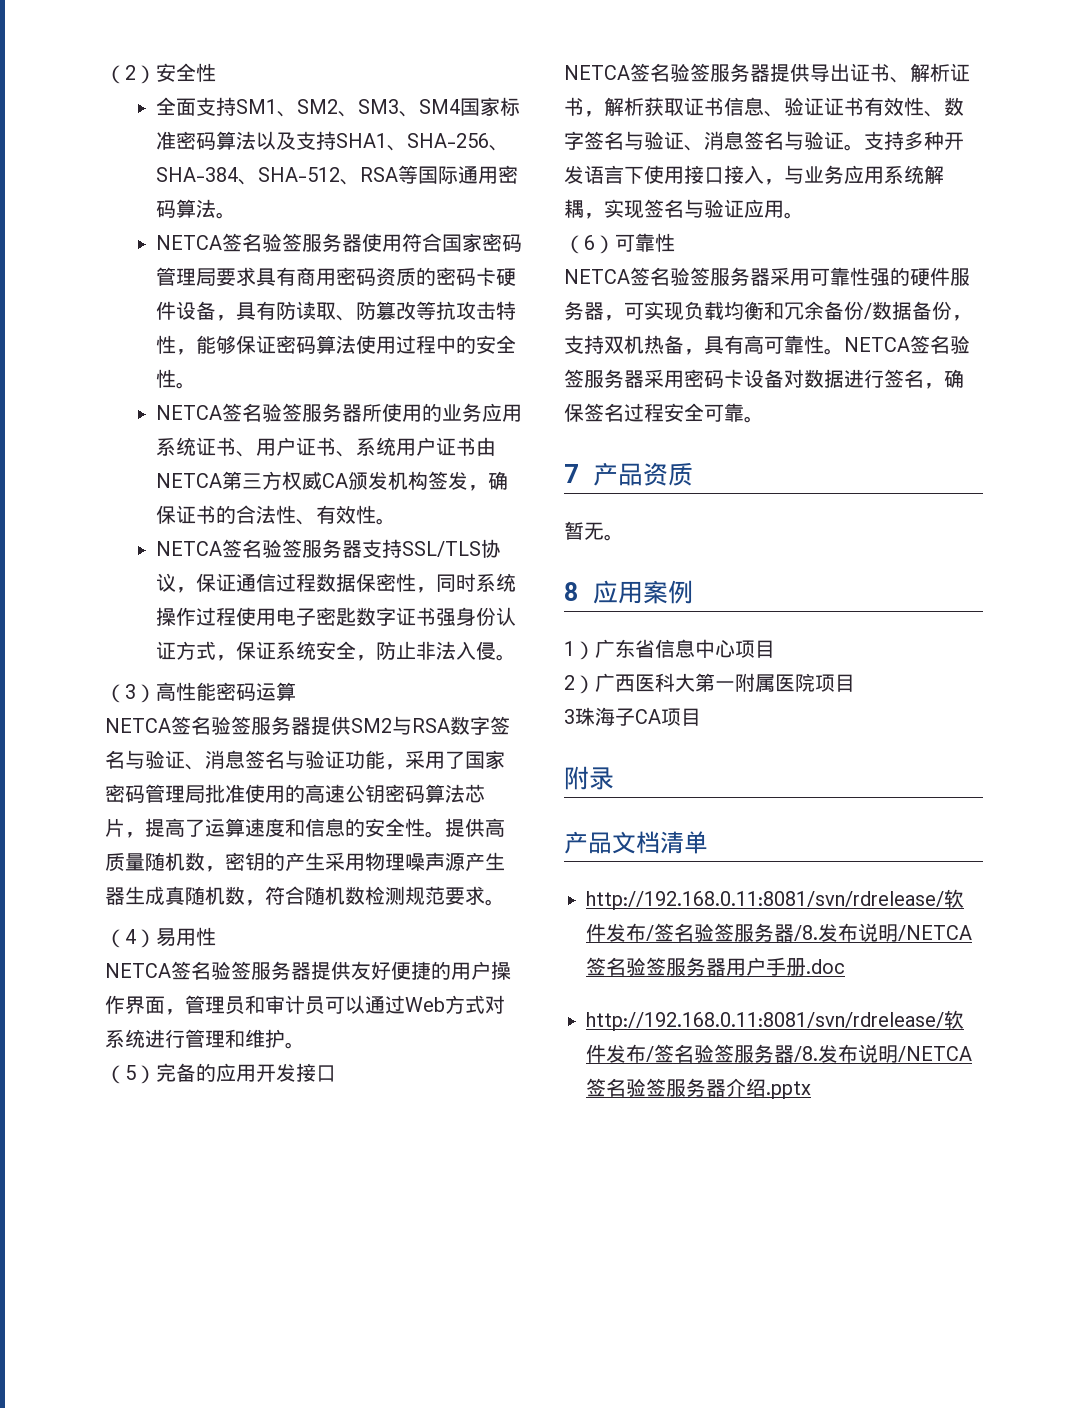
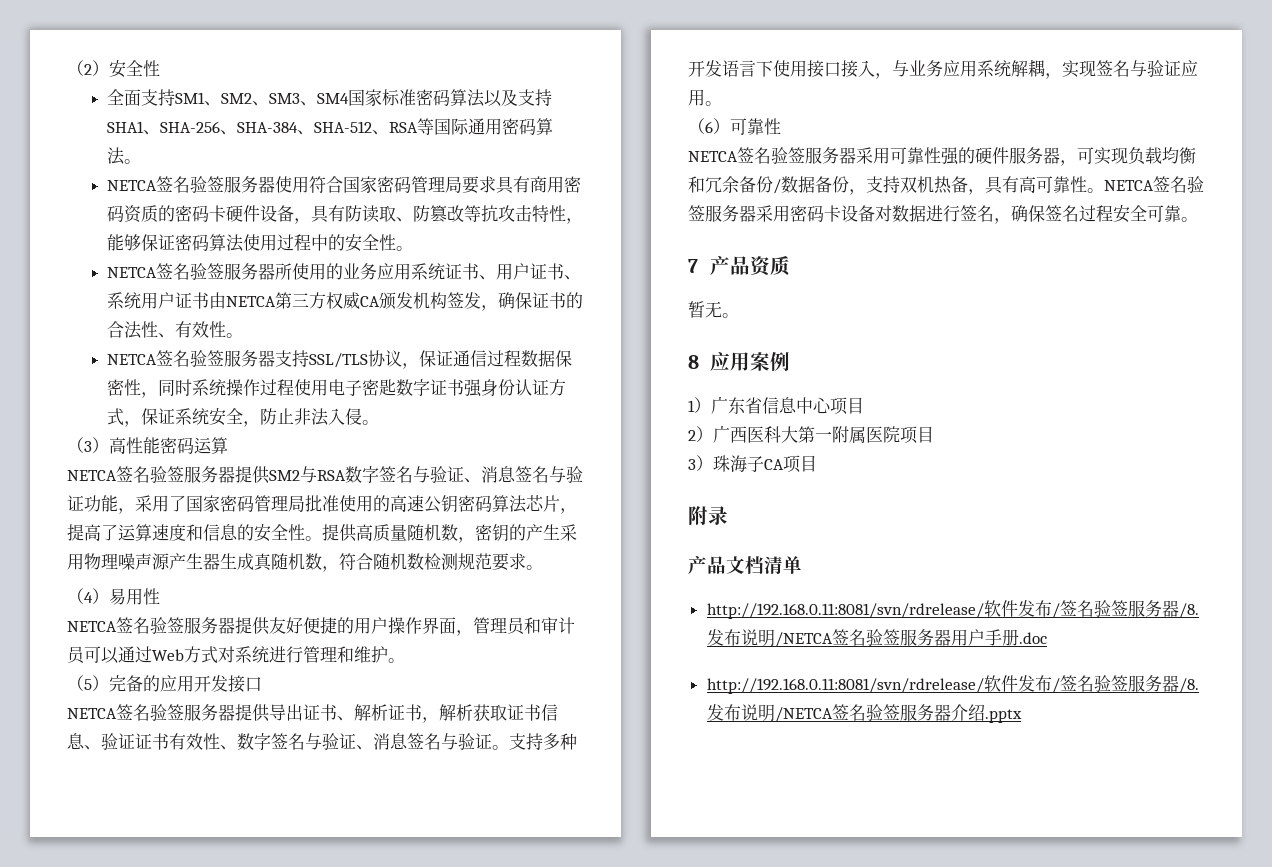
- 3珠海子CA项目
+ 3）珠海子CA项目

